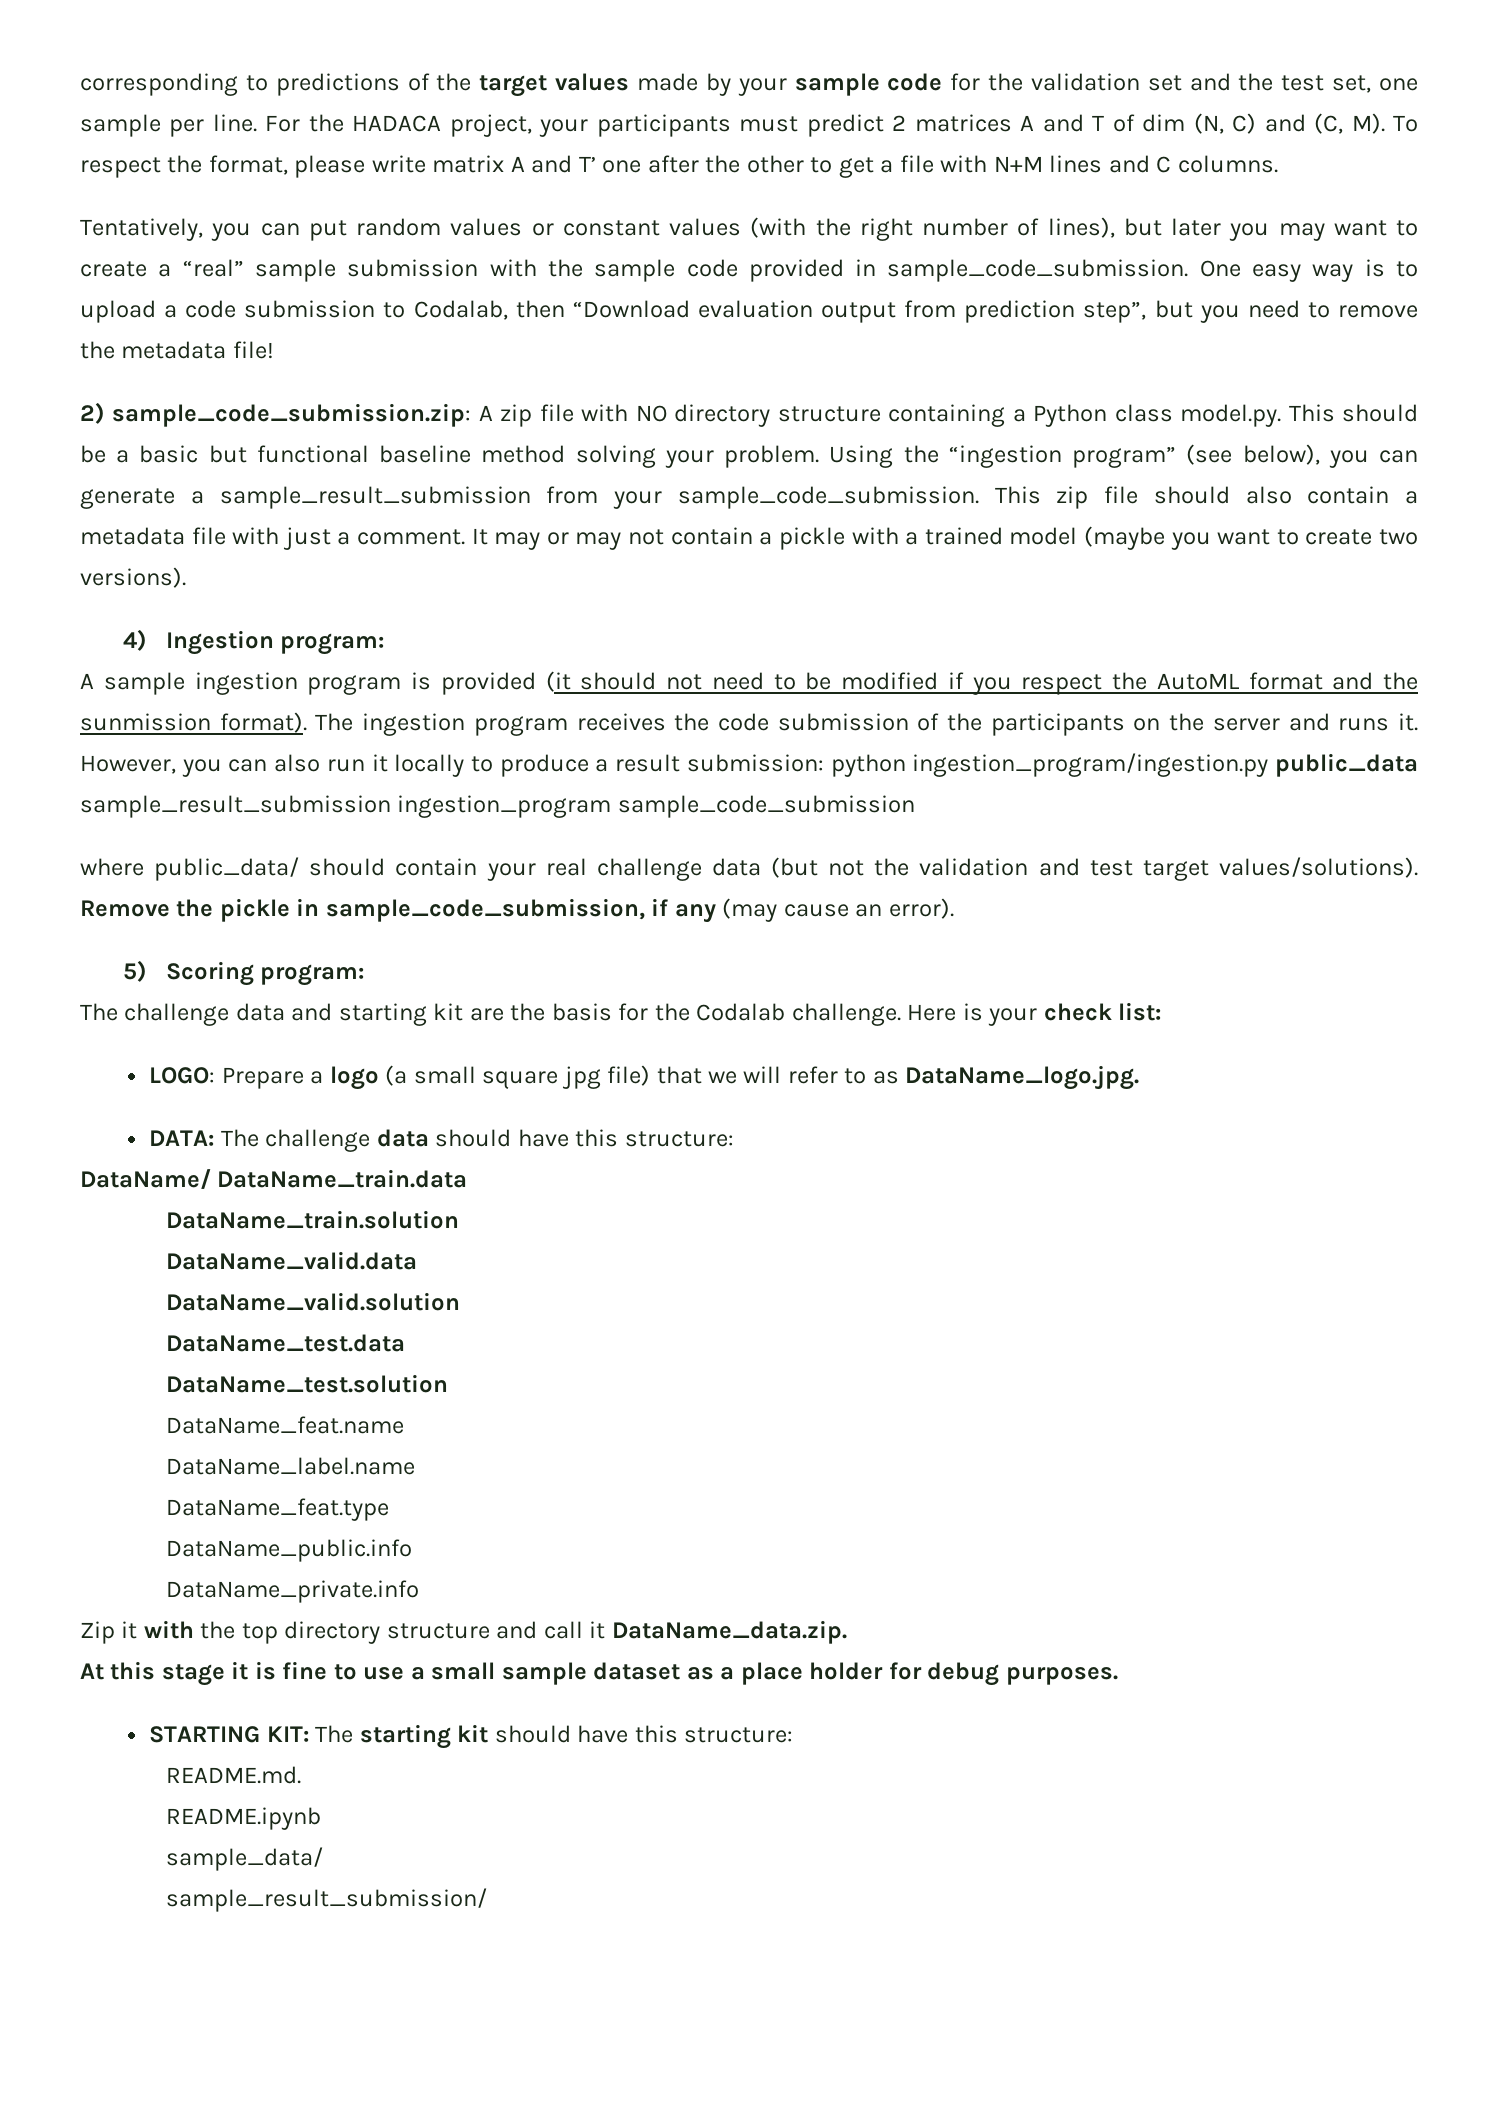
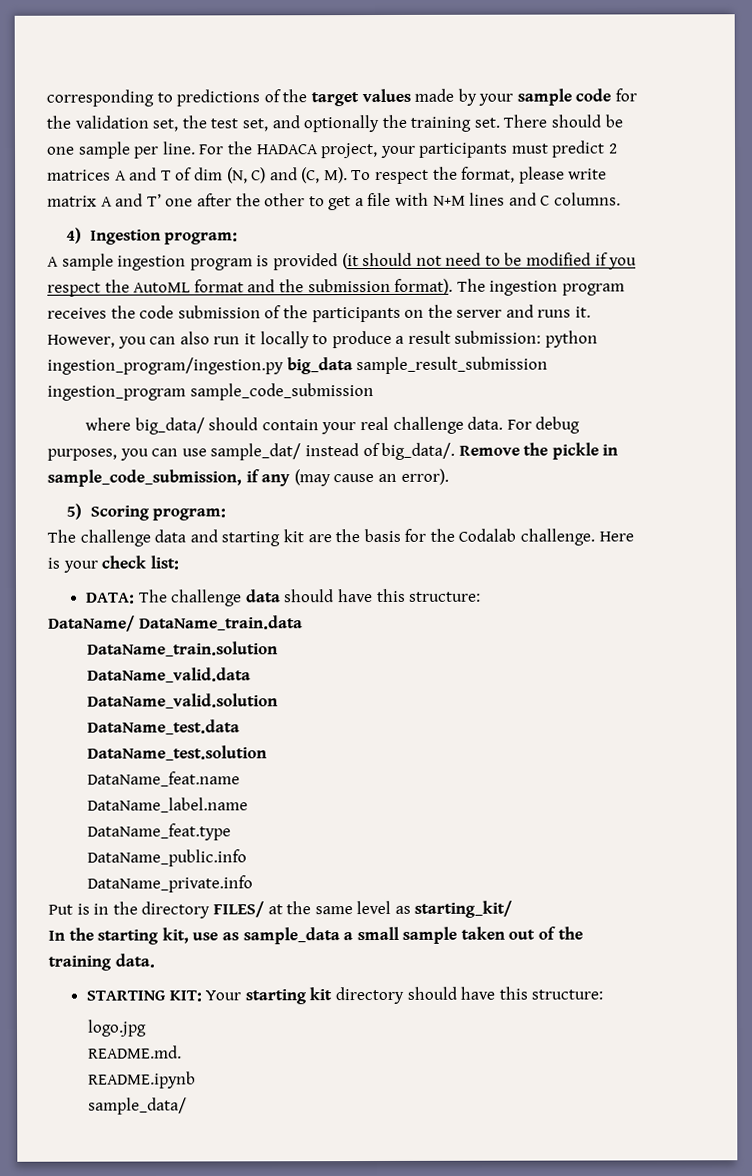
- corresponding to predictions of the target values made by your sample code for the validation set and the test set, one sample per line.
+ corresponding to predictions of the target values made by your sample code for the validation set, the test set, and optionally the training set. There should be one sample per line.
- Tentatively, you can put random values or constant values (with the right number of lines), but later you may want to create a “real” sample submission with the sample code provided in sample_code_submission. One easy way is to upload a code submission to Codalab, then “Download evaluation output from prediction step”, but you need to remove the metadata file!
- 2) sample_code_submission.zip: A zip file with NO directory structure containing a Python class model.py. This should be a basic but functional baseline method solving your problem. Using the “ingestion program” (see below), you can generate a sample_result_submission from your sample_code_submission. This zip file should also contain a metadata file with just a comment. It may or may not contain a pickle with a trained model (maybe you want to create two versions).
- A sample ingestion program is provided (it should not need to be modified if you respect the AutoML format and the sunmission format).
+ A sample ingestion program is provided (it should not need to be modified if you respect the AutoML format and the submission format).
- However, you can also run it locally to produce a result submission: python ingestion_program/ingestion.py public_data sample_result_submission ingestion_program sample_code_submission
+ However, you can also run it locally to produce a result submission: python ingestion_program/ingestion.py big_data sample_result_submission ingestion_program sample_code_submission
- where public_data/ should contain your real challenge data (but not the validation and test target values/solutions).
+ where big_data/ should contain your real challenge data. For debug purposes, you can use sample_dat/ instead of big_data/.
- LOGO: Prepare a logo (a small square jpg file) that we will refer to as DataName_logo.jpg.
- Zip it with the top directory structure and call it DataName_data.zip.
- At this stage it is fine to use a small sample dataset as a place holder for debug purposes.
+ Put is in the directory FILES/ at the same level as starting_kit/
+ In the starting kit, use as sample_data a small sample taken out of the training data.
- STARTING KIT: The starting kit should have this structure:
+ STARTING KIT: Your starting kit directory should have this structure:
+ logo.jpg
- sample_result_submission/

